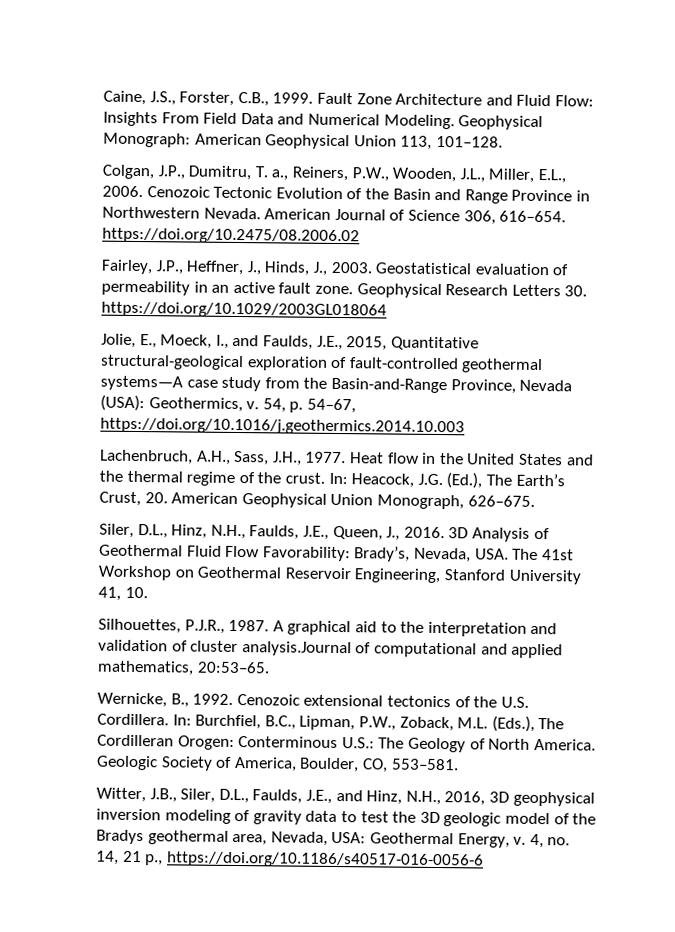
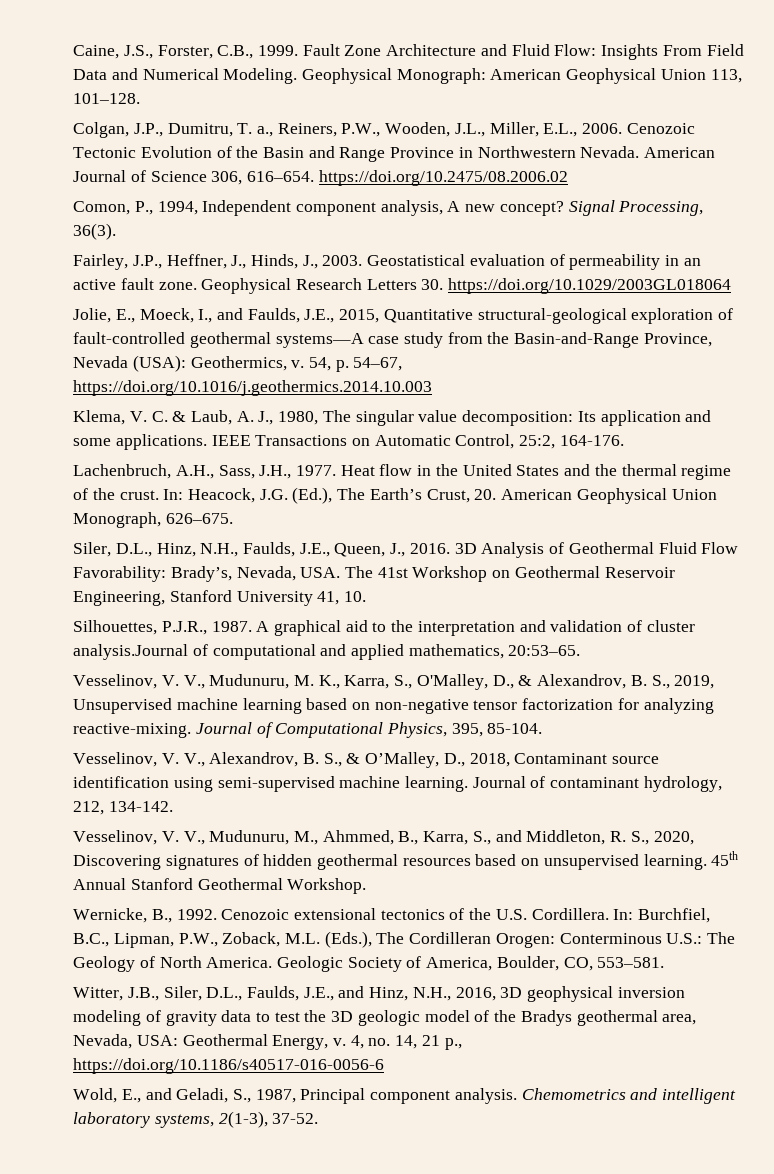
+ Comon, P., 1994, Independent component analysis, A new concept? Signal Processing, 36(3).
+ Klema, V. C. & Laub, A. J., 1980, The singular value decomposition: Its application and some applications. IEEE Transactions on Automatic Control, 25:2, 164-176.
+ Vesselinov, V. V., Mudunuru, M. K., Karra, S., O'Malley, D., & Alexandrov, B. S., 2019, Unsupervised machine learning based on non-negative tensor factorization for analyzing reactive-mixing. Journal of Computational Physics, 395, 85-104.
+ Vesselinov, V. V., Alexandrov, B. S., & O’Malley, D., 2018, Contaminant source identification using semi-supervised machine learning. Journal of contaminant hydrology, 212, 134-142.
+ Vesselinov, V. V., Mudunuru, M., Ahmmed, B., Karra, S., and Middleton, R. S., 2020, Discovering signatures of hidden geothermal resources based on unsupervised learning. 45th Annual Stanford Geothermal Workshop.
+ Wold, E., and Geladi, S., 1987, Principal component analysis. Chemometrics and intelligent laboratory systems, 2(1-3), 37-52.

